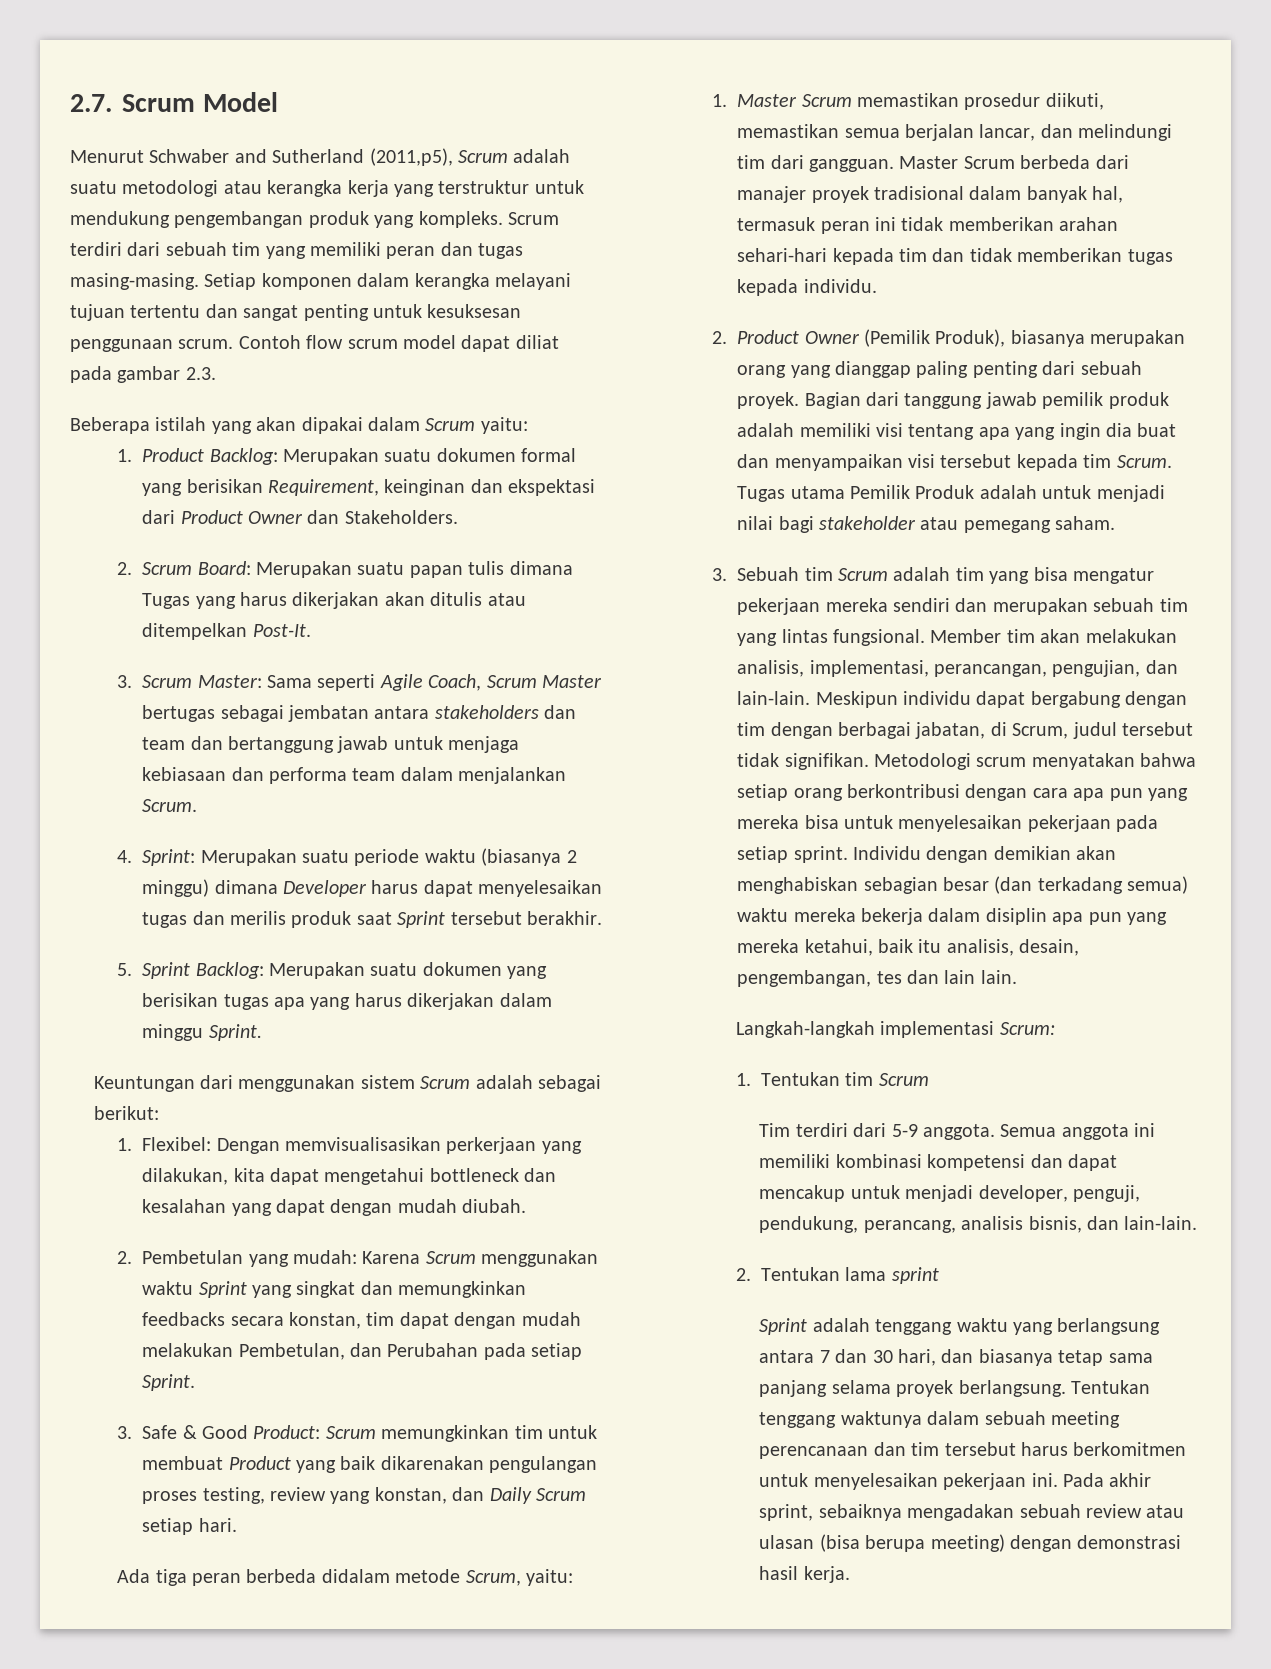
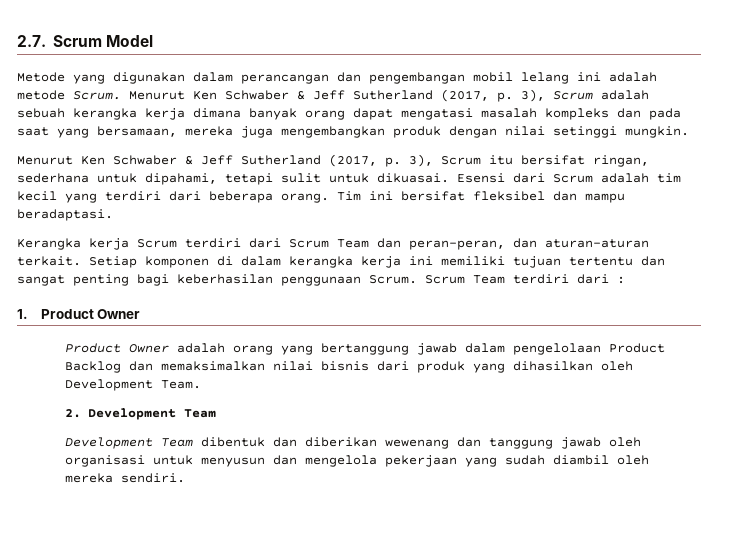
- Menurut Schwaber and Sutherland (2011,p5), Scrum adalah suatu metodologi atau kerangka kerja yang terstruktur untuk mendukung pengembangan produk yang kompleks. Scrum terdiri dari sebuah tim yang memiliki peran dan tugas masing-masing.
+ Metode yang digunakan dalam perancangan dan pengembangan mobil lelang ini adalah metode Scrum. Menurut Ken Schwaber & Jeff Sutherland (2017, p. 3), Scrum adalah sebuah kerangka kerja dimana banyak orang dapat mengatasi masalah kompleks dan pada saat yang bersamaan, mereka juga mengembangkan produk dengan nilai setinggi mungkin.
+ Menurut Ken Schwaber & Jeff Sutherland (2017, p. 3), Scrum itu bersifat ringan, sederhana untuk dipahami, tetapi sulit untuk dikuasai. Esensi dari Scrum adalah tim kecil yang terdiri dari beberapa orang. Tim ini bersifat fleksibel dan mampu beradaptasi.
+ Kerangka kerja Scrum terdiri dari Scrum Team dan peran-peran, dan aturan-aturan terkait.
- Setiap komponen dalam kerangka melayani tujuan tertentu dan sangat penting untuk kesuksesan penggunaan scrum. Contoh flow scrum model dapat diliat pada gambar 2.3.
- Beberapa istilah yang akan dipakai dalam Scrum yaitu:
- 1. Product Backlog: Merupakan suatu dokumen formal yang berisikan Requirement, keinginan dan ekspektasi dari Product Owner dan Stakeholders.
- 2. Scrum Board: Merupakan suatu papan tulis dimana Tugas yang harus dikerjakan akan ditulis atau ditempelkan Post-It.
- 3. Scrum Master: Sama seperti Agile Coach, Scrum Master bertugas sebagai jembatan antara stakeholders dan team dan bertanggung jawab untuk menjaga kebiasaan dan performa team dalam menjalankan Scrum.
- 4. Sprint: Merupakan suatu periode waktu (biasanya 2 minggu) dimana Developer harus dapat menyelesaikan tugas dan merilis produk saat Sprint tersebut berakhir.
- 5. Sprint Backlog: Merupakan suatu dokumen yang berisikan tugas apa yang harus dikerjakan dalam minggu Sprint.
- Keuntungan dari menggunakan sistem Scrum adalah sebagai berikut:
- 1. Flexibel: Dengan memvisualisasikan perkerjaan yang dilakukan, kita dapat mengetahui bottleneck dan kesalahan yang dapat dengan mudah diubah.
- 2. Pembetulan yang mudah: Karena Scrum menggunakan waktu Sprint yang singkat dan memungkinkan feedbacks secara konstan, tim dapat dengan mudah melakukan Pembetulan, dan Perubahan pada setiap Sprint.
- 3. Safe & Good Product: Scrum memungkinkan tim untuk membuat Product yang baik dikarenakan pengulangan proses testing, review yang konstan, dan Daily Scrum setiap hari.
- Ada tiga peran berbeda didalam metode Scrum, yaitu:
- 1. Master Scrum memastikan prosedur diikuti, memastikan semua berjalan lancar, dan melindungi tim dari gangguan. Master Scrum berbeda dari manajer proyek tradisional dalam banyak hal, termasuk peran ini tidak memberikan arahan sehari-hari kepada tim dan tidak memberikan tugas kepada individu.
- 2. Product Owner (Pemilik Produk), biasanya merupakan orang yang dianggap paling penting dari sebuah proyek. Bagian dari tanggung jawab pemilik produk adalah memiliki visi tentang apa yang ingin dia buat dan menyampaikan visi tersebut kepada tim Scrum. Tugas utama Pemilik Produk adalah untuk menjadi nilai bagi stakeholder atau pemegang saham.
- 3. Sebuah tim Scrum adalah tim yang bisa mengatur pekerjaan mereka sendiri dan merupakan sebuah tim yang lintas fungsional. Member tim akan melakukan analisis, implementasi, perancangan, pengujian, dan lain-lain. Meskipun individu dapat bergabung dengan tim dengan berbagai jabatan, di Scrum, judul tersebut tidak signifikan. Metodologi scrum menyatakan bahwa setiap orang berkontribusi dengan cara apa pun yang mereka bisa untuk menyelesaikan pekerjaan pada setiap sprint. Individu dengan demikian akan menghabiskan sebagian besar (dan terkadang semua) waktu mereka bekerja dalam disiplin apa pun yang mereka ketahui, baik itu analisis, desain, pengembangan, tes dan lain lain.
- Langkah-langkah implementasi Scrum:
- 1. Tentukan tim Scrum
- Tim terdiri dari 5-9 anggota. Semua anggota ini memiliki kombinasi kompetensi dan dapat mencakup untuk menjadi developer, penguji, pendukung, perancang, analisis bisnis, dan lain-lain.
- 2. Tentukan lama sprint
- Sprint adalah tenggang waktu yang berlangsung antara 7 dan 30 hari, dan biasanya tetap sama panjang selama proyek berlangsung. Tentukan tenggang waktunya dalam sebuah meeting perencanaan dan tim tersebut harus berkomitmen untuk menyelesaikan pekerjaan ini. Pada akhir sprint, sebaiknya mengadakan sebuah review atau ulasan (bisa berupa meeting) dengan demonstrasi hasil kerja.
+ Setiap komponen di dalam kerangka kerja ini memiliki tujuan tertentu dan sangat penting bagi keberhasilan penggunaan Scrum. Scrum Team terdiri dari :
+ 1. Product Owner
+ Product Owner adalah orang yang bertanggung jawab dalam pengelolaan Product Backlog dan memaksimalkan nilai bisnis dari produk yang dihasilkan oleh Development Team.
+ 2. Development Team
+ Development Team dibentuk dan diberikan wewenang dan tanggung jawab oleh organisasi untuk menyusun dan mengelola pekerjaan yang sudah diambil oleh mereka sendiri.

